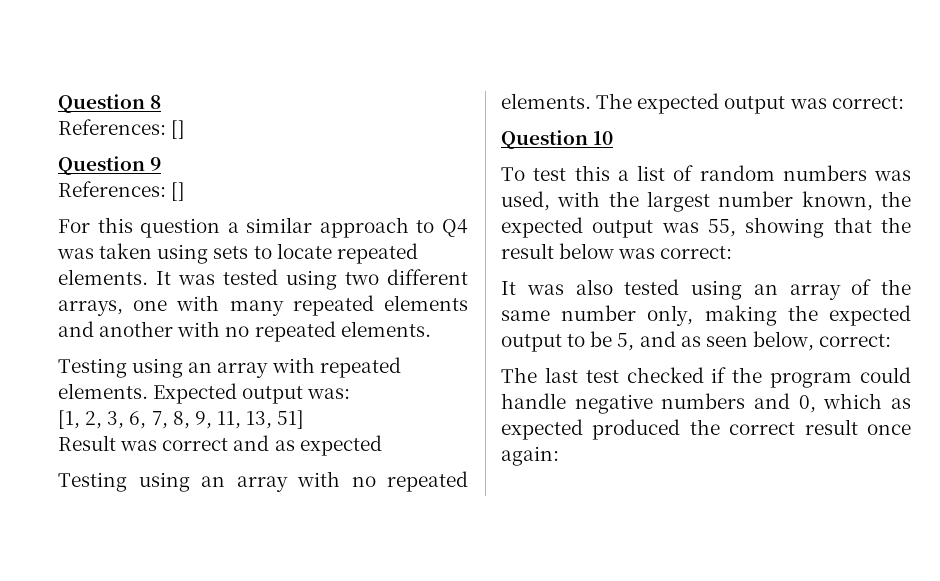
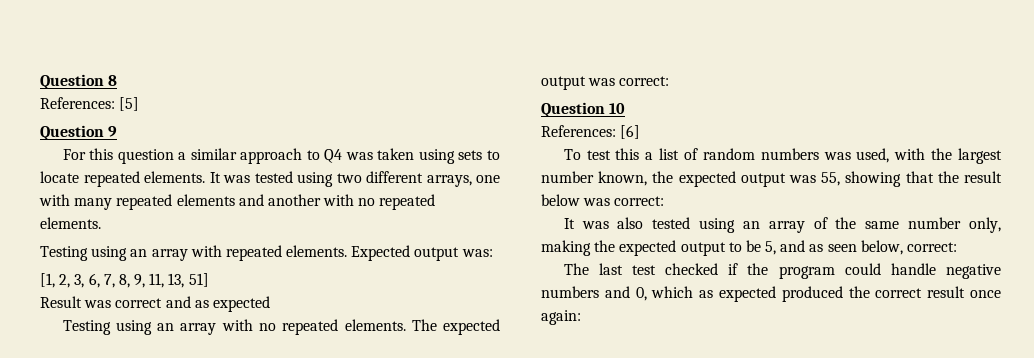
  Question 8
- References: []
+ References: [5]
  Question 9
- References: []
+ References: [6]

